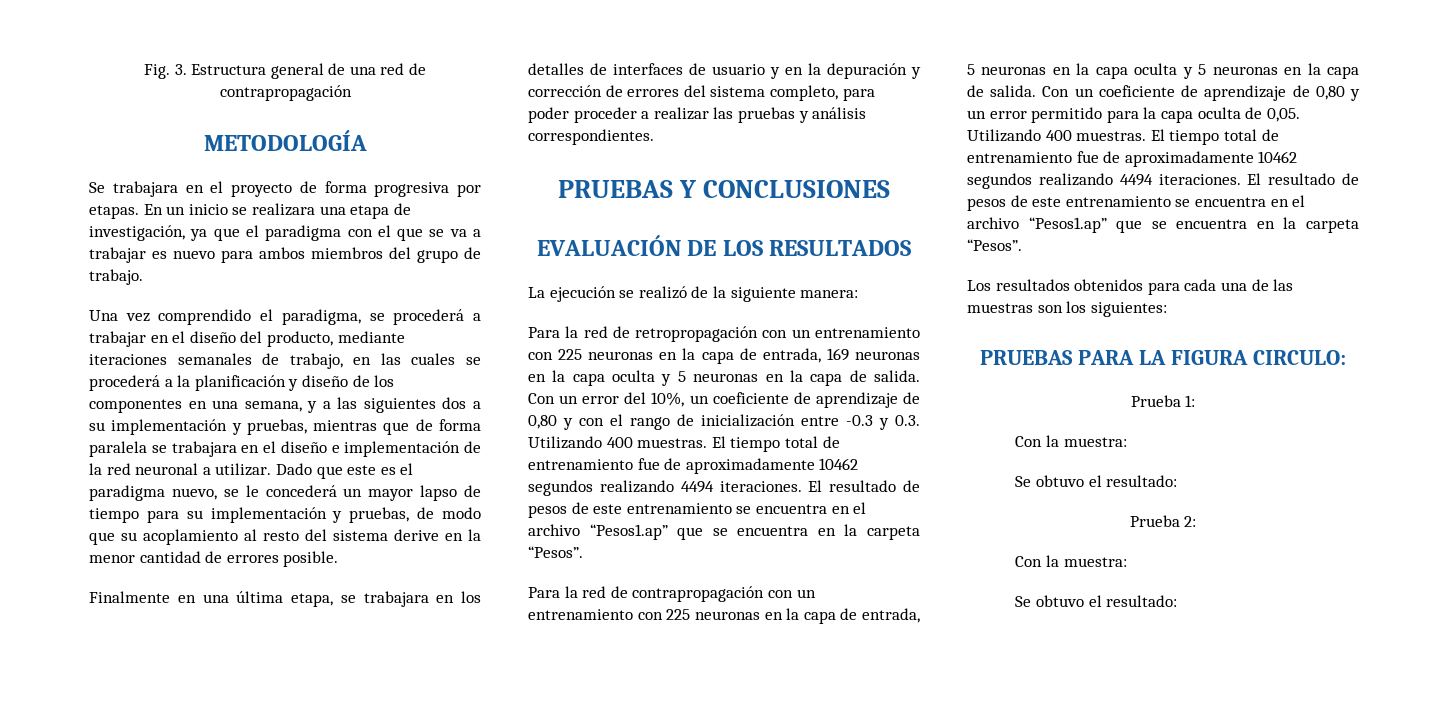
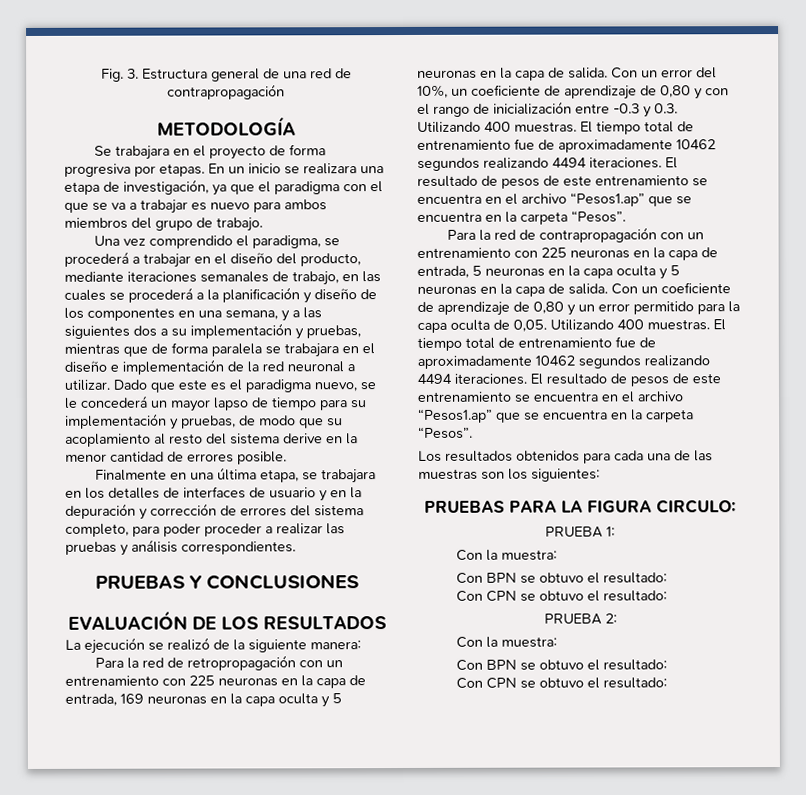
- Prueba 1:
+ PRUEBA 1:
  Con la muestra:
- Se obtuvo el resultado:
- Prueba 2:
+ Con BPN se obtuvo el resultado:
+ Con CPN se obtuvo el resultado:
+ PRUEBA 2:
  Con la muestra:
- Se obtuvo el resultado:
+ Con BPN se obtuvo el resultado:
+ Con CPN se obtuvo el resultado:

